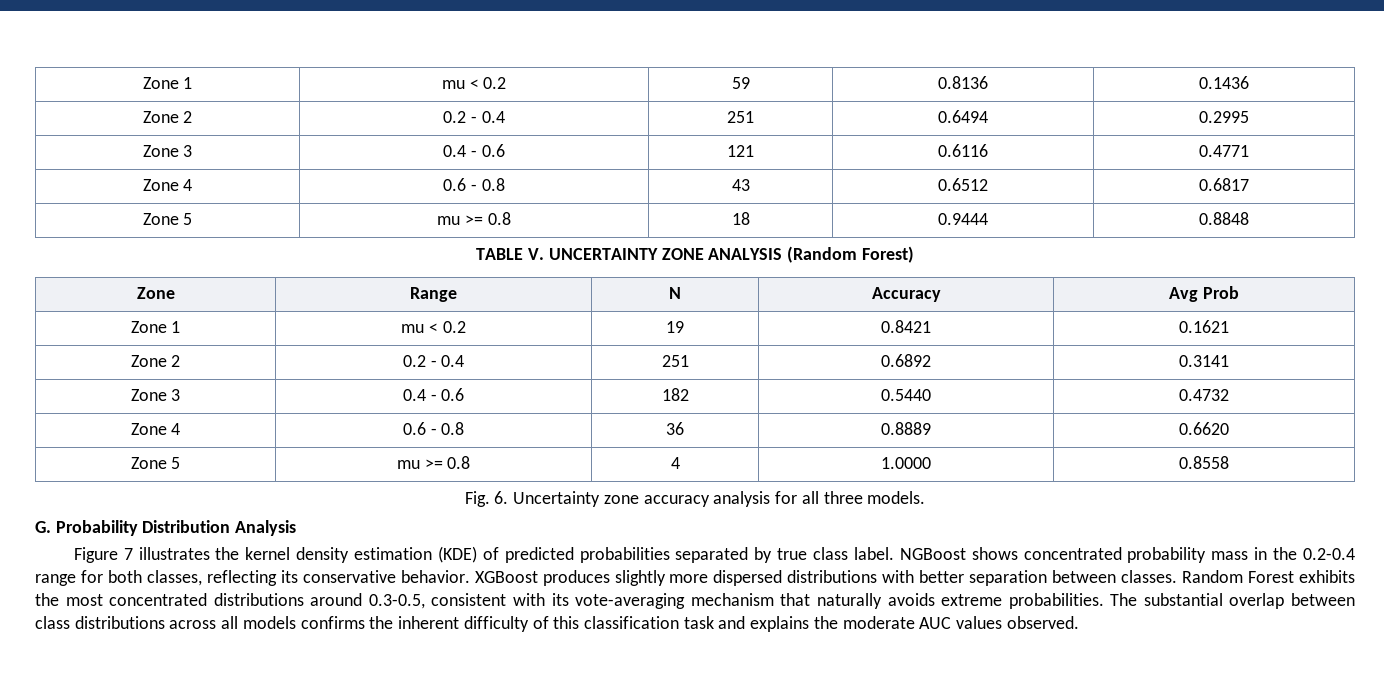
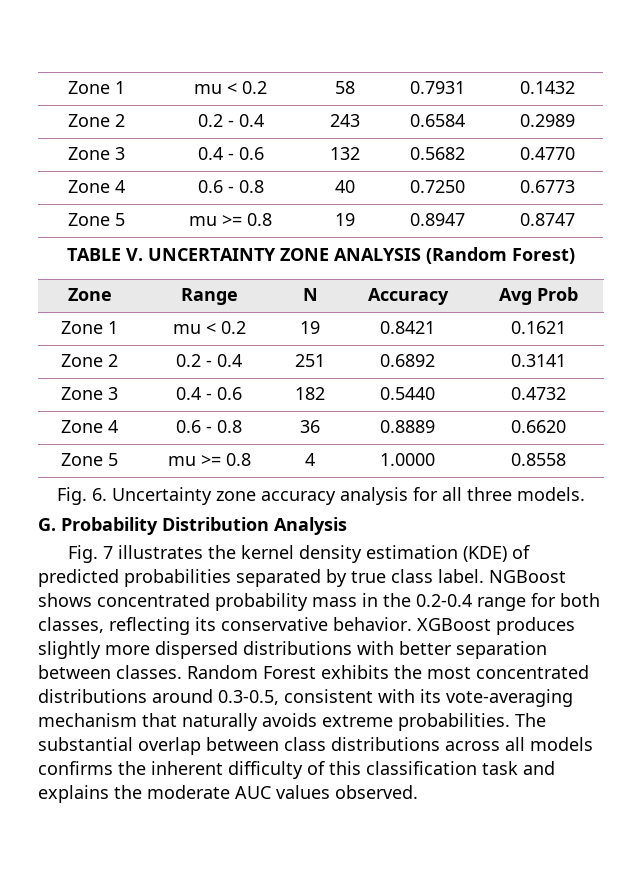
- Zone 1 | mu < 0.2 | 59 | 0.8136 | 0.1436
- Zone 2 | 0.2 - 0.4 | 251 | 0.6494 | 0.2995
- Zone 3 | 0.4 - 0.6 | 121 | 0.6116 | 0.4771
- Zone 4 | 0.6 - 0.8 | 43 | 0.6512 | 0.6817
- Zone 5 | mu >= 0.8 | 18 | 0.9444 | 0.8848
+ Zone 1 | mu < 0.2 | 58 | 0.7931 | 0.1432
+ Zone 2 | 0.2 - 0.4 | 243 | 0.6584 | 0.2989
+ Zone 3 | 0.4 - 0.6 | 132 | 0.5682 | 0.4770
+ Zone 4 | 0.6 - 0.8 | 40 | 0.7250 | 0.6773
+ Zone 5 | mu >= 0.8 | 19 | 0.8947 | 0.8747
- Figure 7 illustrates the kernel density estimation (KDE) of predicted probabilities separated by true class label.
+ Fig. 7 illustrates the kernel density estimation (KDE) of predicted probabilities separated by true class label.

